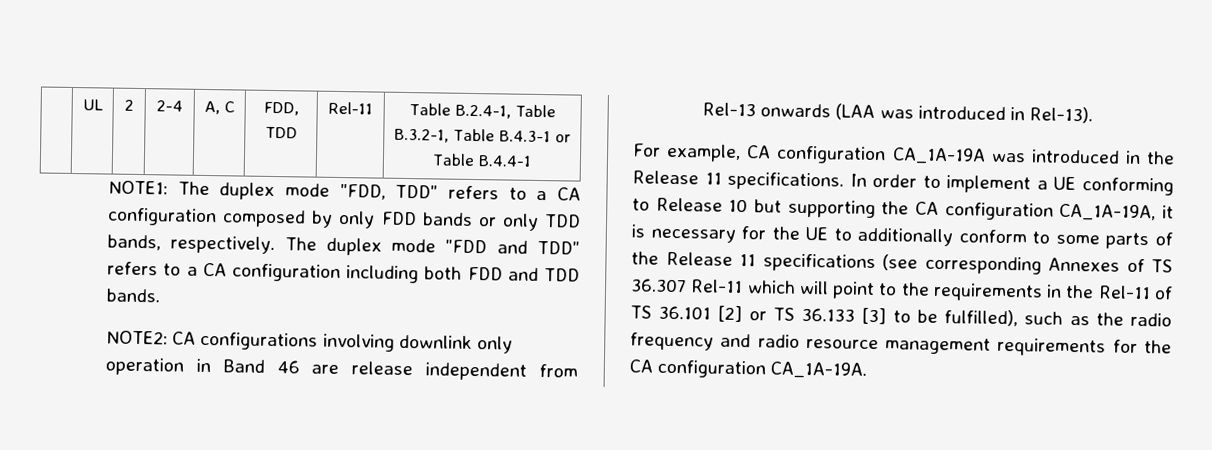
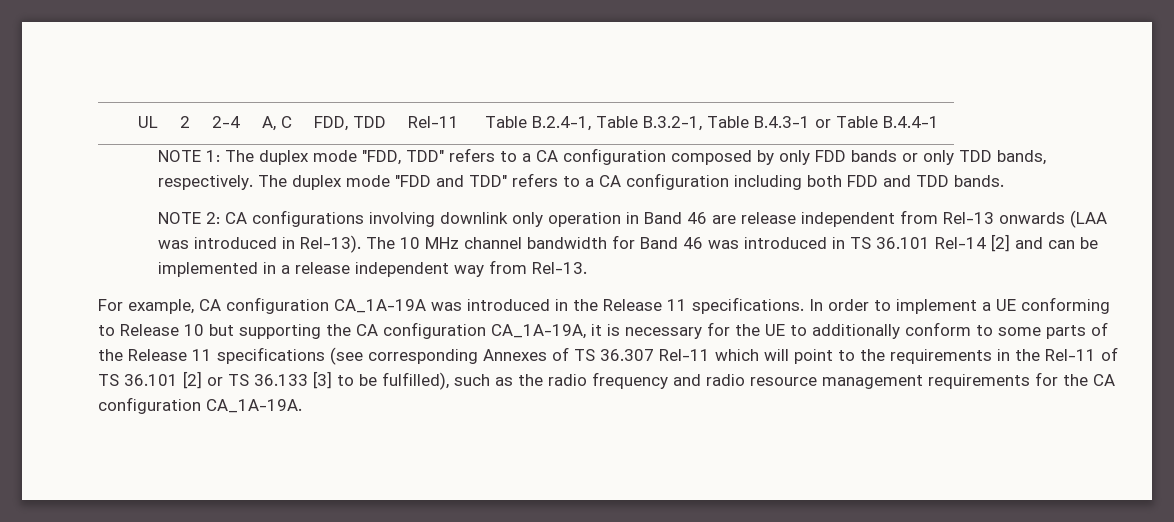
- NOTE1: The duplex mode "FDD, TDD" refers to a CA configuration composed by only FDD bands or only TDD bands, respectively.
+ NOTE 1: The duplex mode "FDD, TDD" refers to a CA configuration composed by only FDD bands or only TDD bands, respectively.
- NOTE2: CA configurations involving downlink only operation in Band 46 are release independent from Rel-13 onwards (LAA was introduced in Rel-13).
+ NOTE 2: CA configurations involving downlink only operation in Band 46 are release independent from Rel-13 onwards (LAA was introduced in Rel-13). The 10 MHz channel bandwidth for Band 46 was introduced in TS 36.101 Rel-14 [2] and can be implemented in a release independent way from Rel-13.

